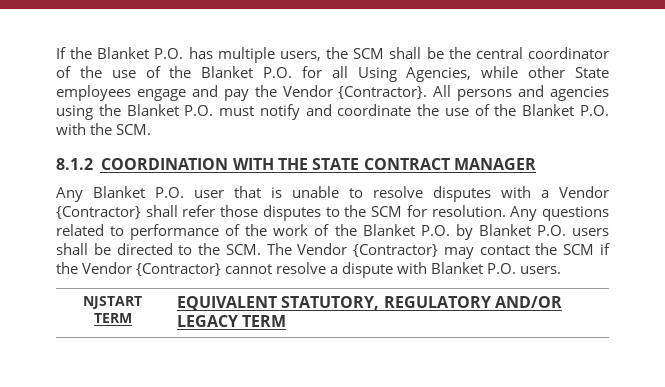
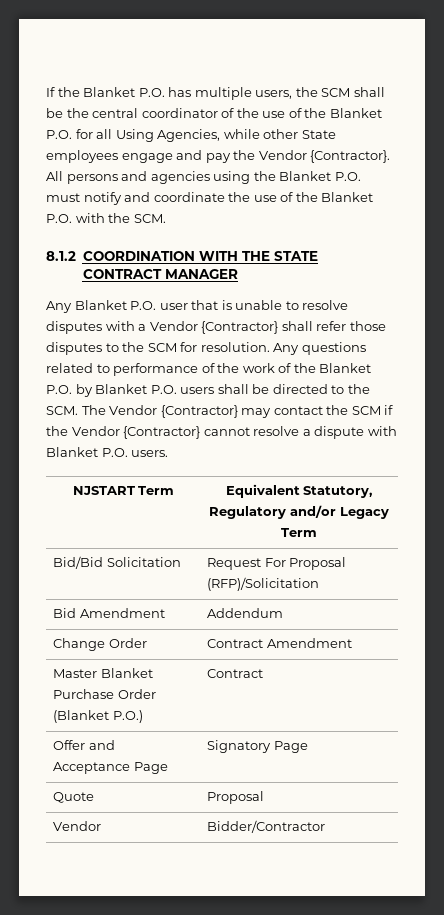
- NJSTART TERM | EQUIVALENT STATUTORY, REGULATORY AND/OR LEGACY TERM
+ NJSTART Term | Equivalent Statutory, Regulatory and/or Legacy Term
+ Bid/Bid Solicitation | Request For Proposal (RFP)/Solicitation
+ Bid Amendment | Addendum
+ Change Order | Contract Amendment
+ Master Blanket Purchase Order (Blanket P.O.) | Contract
+ Offer and Acceptance Page | Signatory Page
+ Quote | Proposal
+ Vendor | Bidder/Contractor

